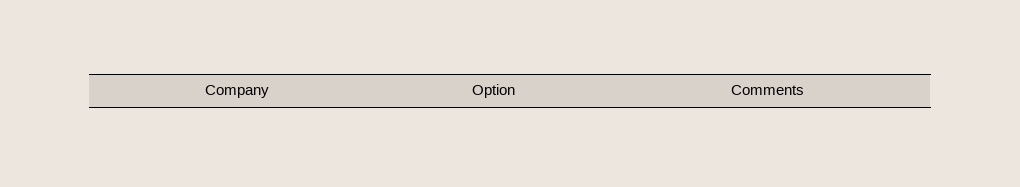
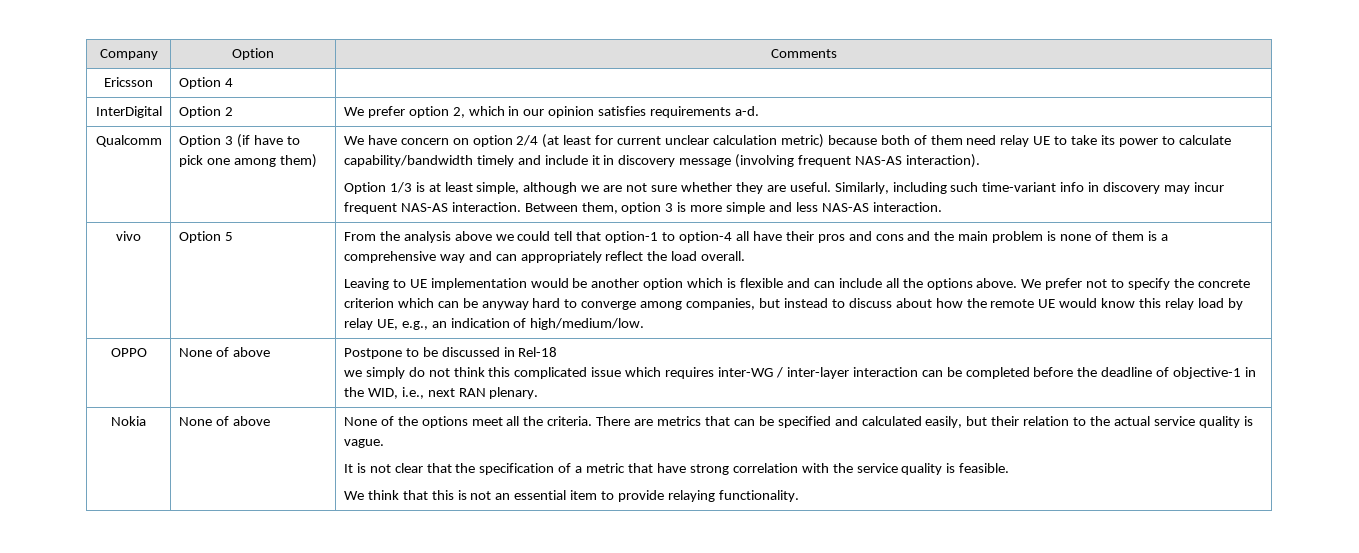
+ Ericsson | Option 4 |
+ InterDigital | Option 2 | We prefer option 2, which in our opinion satisfies requirements a-d.
+ Qualcomm | Option 3 (if have to pick one among them) | We have concern on option 2/4 (at least for current unclear calculation metric) because both of them need relay UE to take its power to calculate capability/bandwidth timely and include it in discovery message (involving frequent NAS-AS interaction).
+ Option 1/3 is at least simple, although we are not sure whether they are useful. Similarly, including such time-variant info in discovery may incur frequent NAS-AS interaction. Between them, option 3 is more simple and less NAS-AS interaction.
+ vivo | Option 5 | From the analysis above we could tell that option-1 to option-4 all have their pros and cons and the main problem is none of them is a comprehensive way and can appropriately reflect the load overall.
+ Leaving to UE implementation would be another option which is flexible and can include all the options above. We prefer not to specify the concrete criterion which can be anyway hard to converge among companies, but instead to discuss about how the remote UE would know this relay load by relay UE, e.g., an indication of high/medium/low.
+ OPPO | None of above | Postpone to be discussed in Rel-18
+ we simply do not think this complicated issue which requires inter-WG / inter-layer interaction can be completed before the deadline of objective-1 in the WID, i.e., next RAN plenary.
+ Nokia | None of above | None of the options meet all the criteria. There are metrics that can be specified and calculated easily, but their relation to the actual service quality is vague.
+ It is not clear that the specification of a metric that have strong correlation with the service quality is feasible.
+ We think that this is not an essential item to provide relaying functionality.

